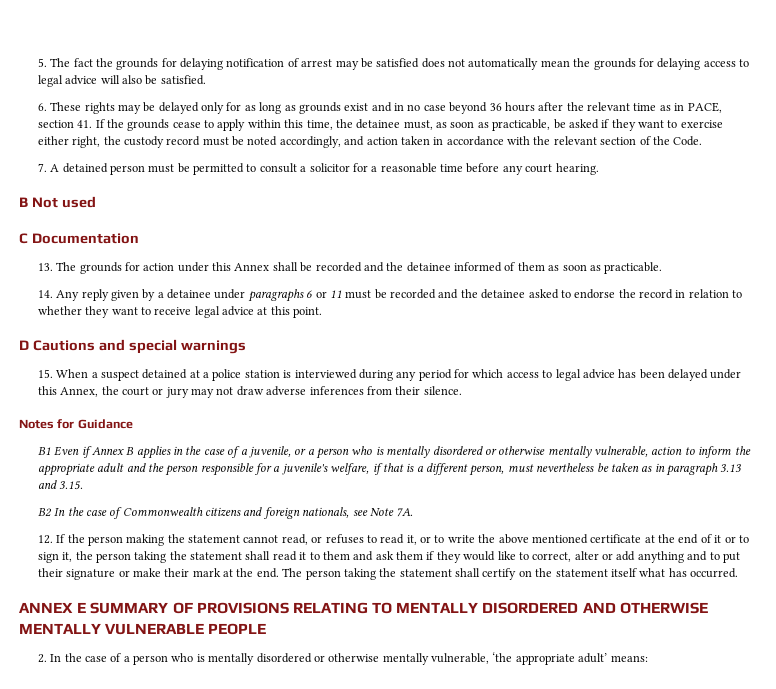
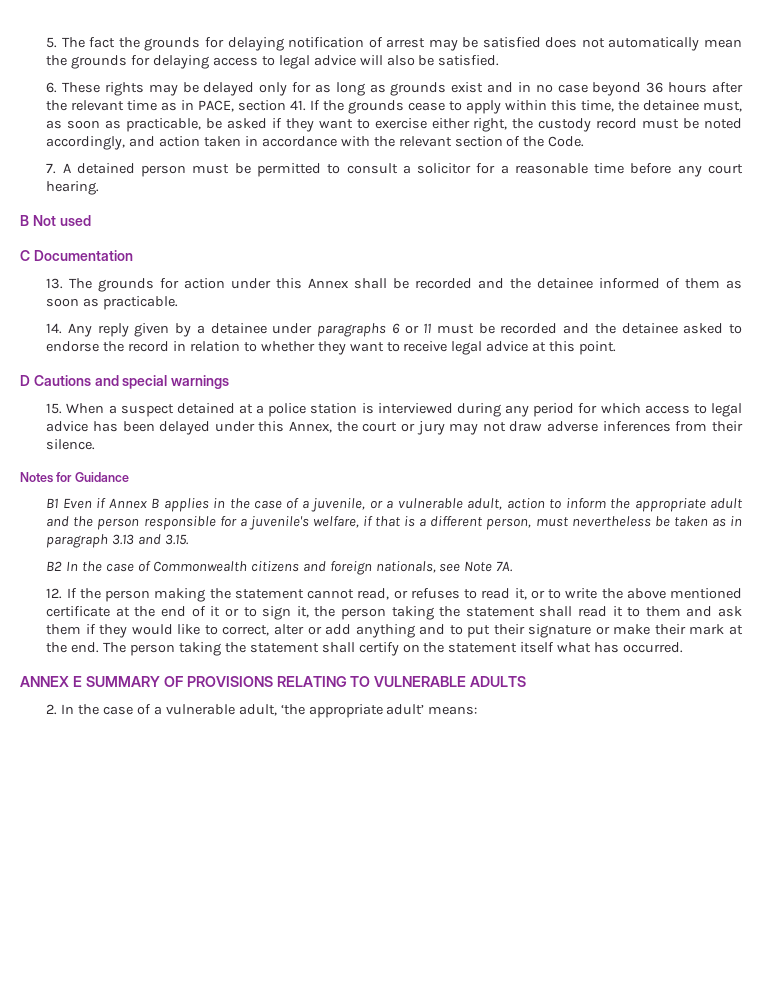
- B1 Even if Annex B applies in the case of a juvenile, or a person who is mentally disordered or otherwise mentally vulnerable, action to inform the appropriate adult and the person responsible for a juvenile's welfare, if that is a different person, must nevertheless be taken as in paragraph 3.13 and 3.15.
+ B1 Even if Annex B applies in the case of a juvenile, or a vulnerable adult, action to inform the appropriate adult and the person responsible for a juvenile's welfare, if that is a different person, must nevertheless be taken as in paragraph 3.13 and 3.15.
- ANNEX E SUMMARY OF PROVISIONS RELATING TO MENTALLY DISORDERED AND OTHERWISE MENTALLY VULNERABLE PEOPLE
+ ANNEX E SUMMARY OF PROVISIONS RELATING TO VULNERABLE ADULTS
- 2. In the case of a person who is mentally disordered or otherwise mentally vulnerable, ‘the appropriate adult’ means:
+ 2. In the case of a vulnerable adult, ‘the appropriate adult’ means:

